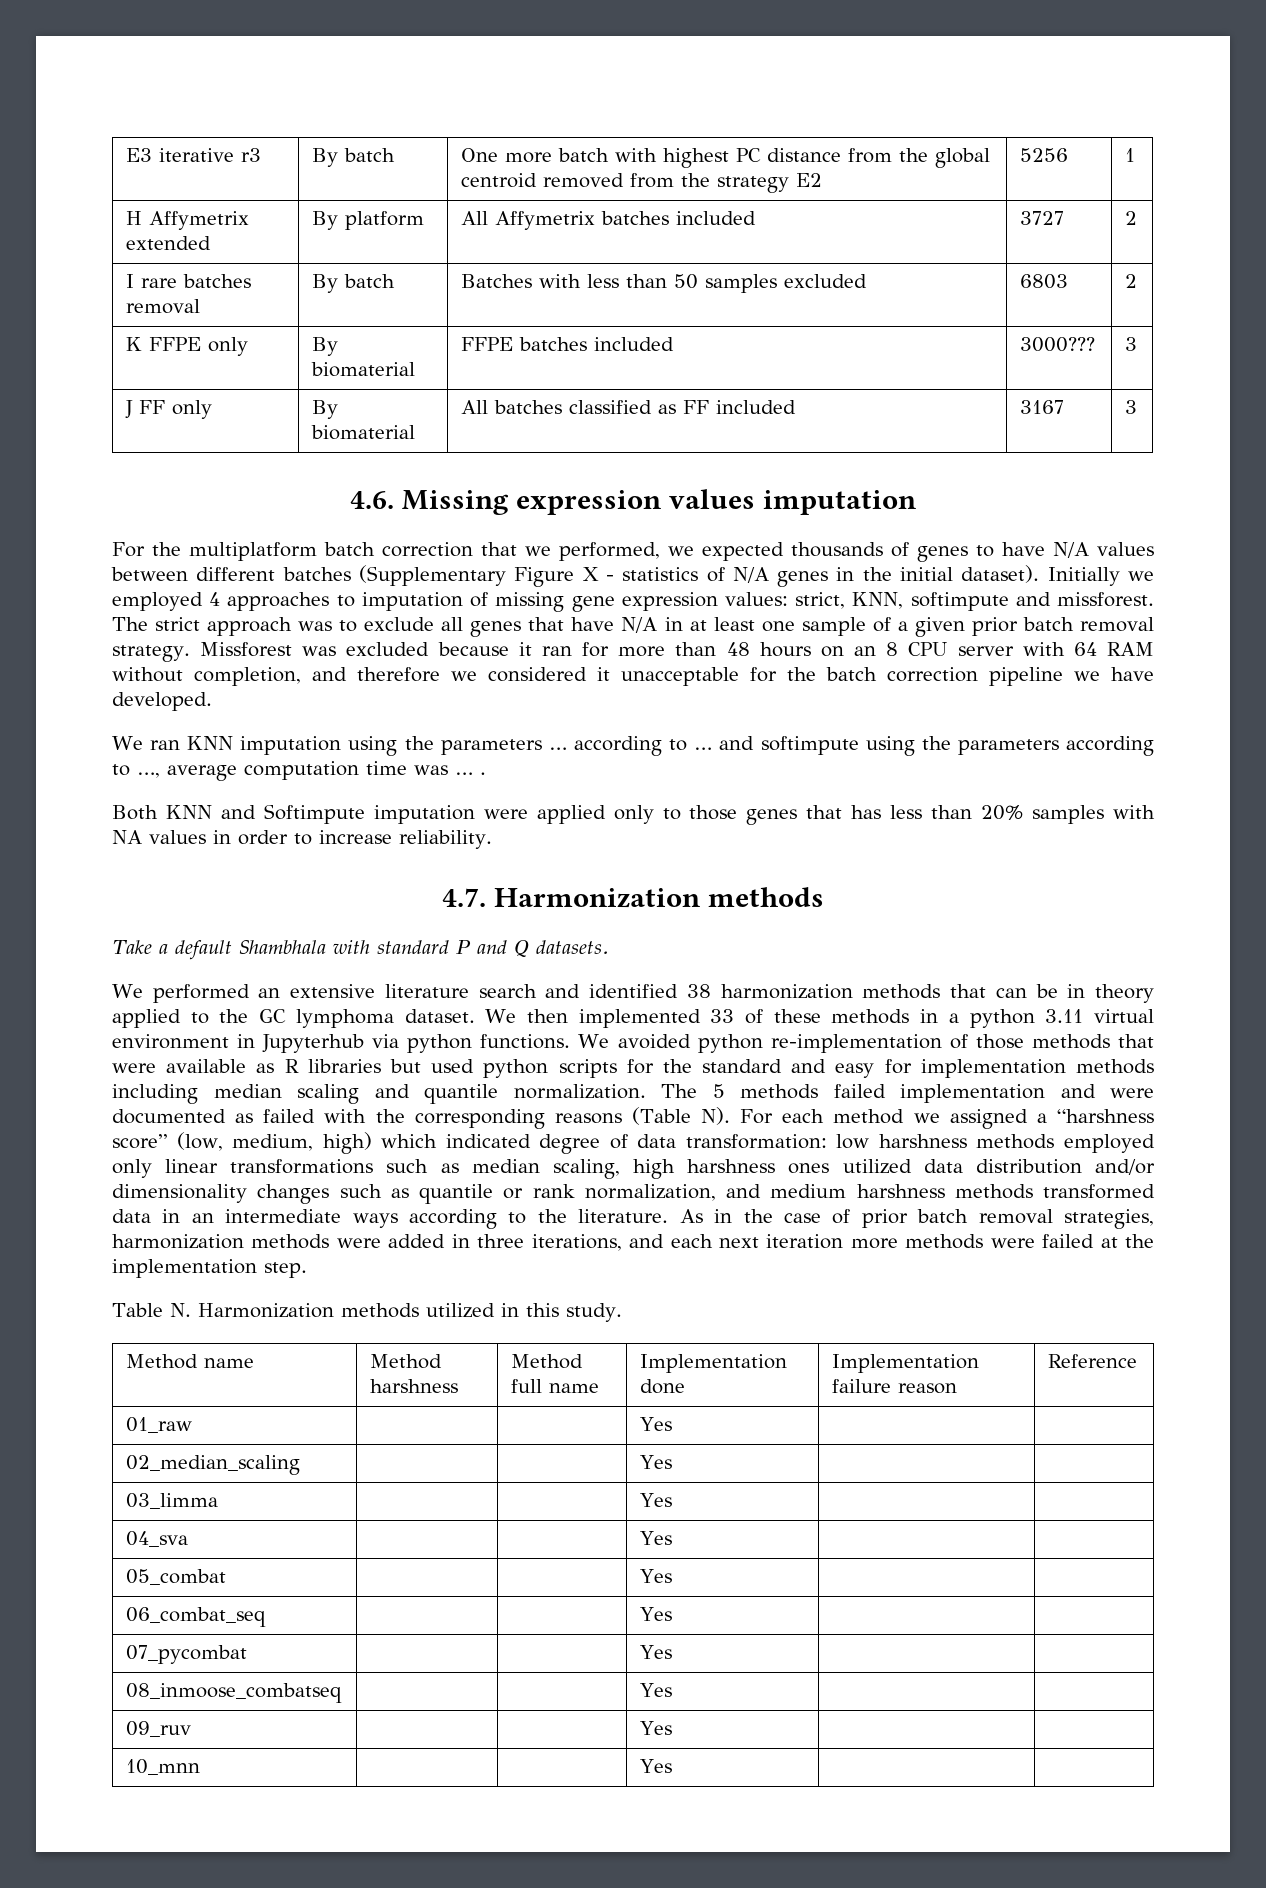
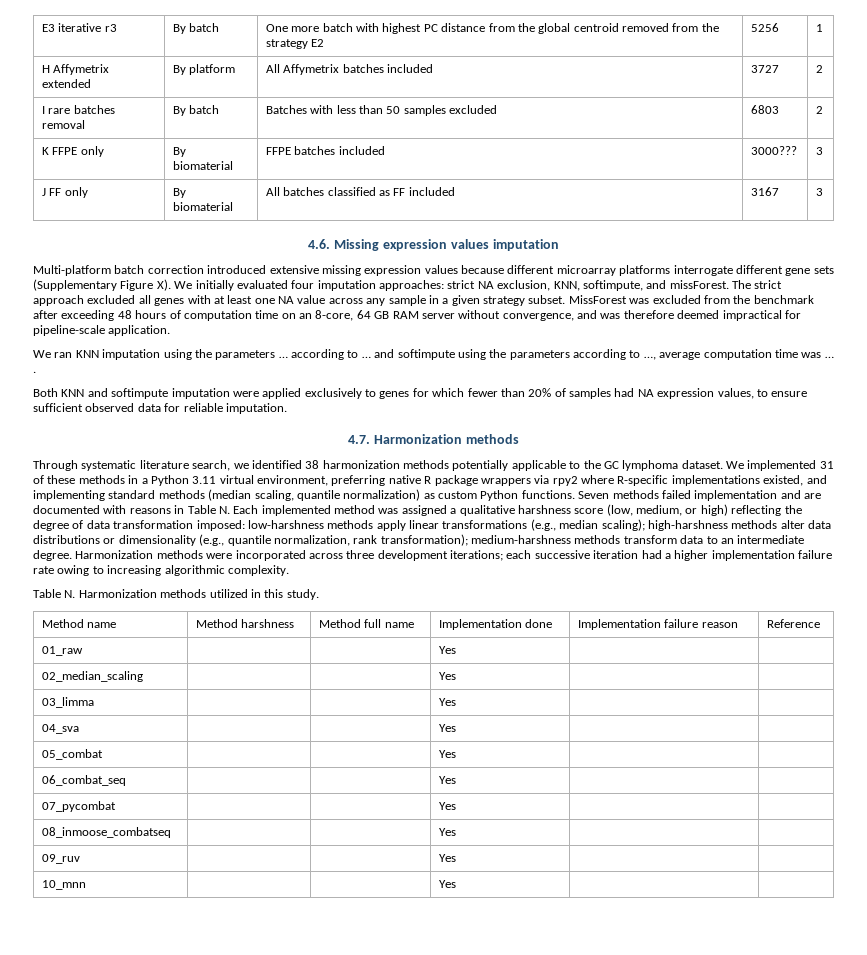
- For the multiplatform batch correction that we performed, we expected thousands of genes to have N/A values between different batches (Supplementary Figure X - statistics of N/A genes in the initial dataset). Initially we employed 4 approaches to imputation of missing gene expression values: strict, KNN, softimpute and missforest. The strict approach was to exclude all genes that have N/A in at least one sample of a given prior batch removal strategy. Missforest was excluded because it ran for more than 48 hours on an 8 CPU server with 64 RAM without completion, and therefore we considered it unacceptable for the batch correction pipeline we have developed.
+ Multi-platform batch correction introduced extensive missing expression values because different microarray platforms interrogate different gene sets (Supplementary Figure X). We initially evaluated four imputation approaches: strict NA exclusion, KNN, softimpute, and missForest. The strict approach excluded all genes with at least one NA value across any sample in a given strategy subset. MissForest was excluded from the benchmark after exceeding 48 hours of computation time on an 8-core, 64 GB RAM server without convergence, and was therefore deemed impractical for pipeline-scale application.
- Both KNN and Softimpute imputation were applied only to those genes that has less than 20% samples with NA values in order to increase reliability.
+ Both KNN and softimpute imputation were applied exclusively to genes for which fewer than 20% of samples had NA expression values, to ensure sufficient observed data for reliable imputation.
  4.7. Harmonization methods
- Take a default Shambhala with standard P and Q datasets.
- We performed an extensive literature search and identified 38 harmonization methods that can be in theory applied to the GC lymphoma dataset.
+ Through systematic literature search, we identified 38 harmonization methods potentially applicable to the GC lymphoma dataset.
- We then implemented 33 of these methods in a python 3.11 virtual environment in Jupyterhub via python functions. We avoided python re-implementation of those methods that were available as R libraries but used python scripts for the standard and easy for implementation methods including median scaling and quantile normalization. The 5 methods failed implementation and were documented as failed with the corresponding reasons (Table N). For each method we assigned a “harshness score” (low, medium, high) which indicated degree of data transformation: low harshness methods employed only linear transformations such as median scaling, high harshness ones utilized data distribution and/or dimensionality changes such as quantile or rank normalization, and medium harshness methods transformed data in an intermediate ways according to the literature. As in the case of prior batch removal strategies, harmonization methods were added in three iterations, and each next iteration more methods were failed at the implementation step.
+ We implemented 31 of these methods in a Python 3.11 virtual environment, preferring native R package wrappers via rpy2 where R-specific implementations existed, and implementing standard methods (median scaling, quantile normalization) as custom Python functions. Seven methods failed implementation and are documented with reasons in Table N. Each implemented method was assigned a qualitative harshness score (low, medium, or high) reflecting the degree of data transformation imposed: low-harshness methods apply linear transformations (e.g., median scaling); high-harshness methods alter data distributions or dimensionality (e.g., quantile normalization, rank transformation); medium-harshness methods transform data to an intermediate degree. Harmonization methods were incorporated across three development iterations; each successive iteration had a higher implementation failure rate owing to increasing algorithmic complexity.

